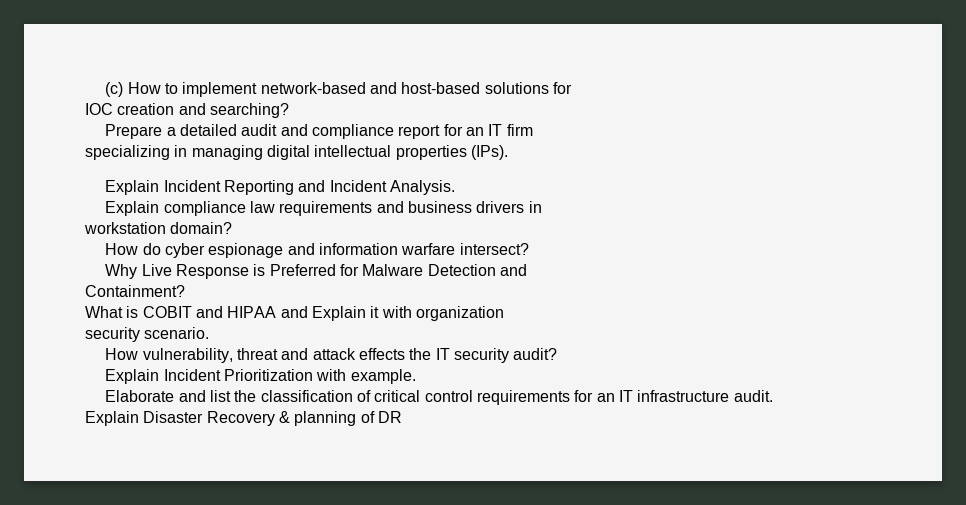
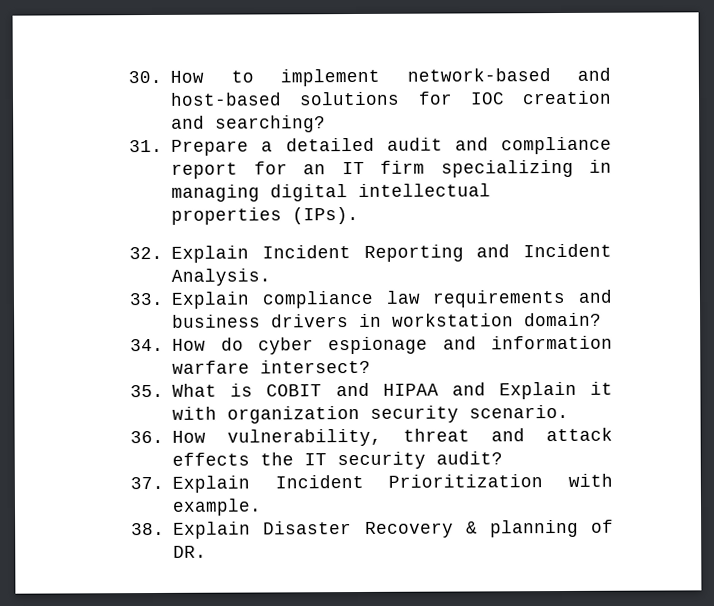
- (c) How to implement network-based and host-based solutions for
- IOC creation and searching?
+ 30. How to implement network-based and host-based solutions for IOC creation and searching?
- Prepare a detailed audit and compliance report for an IT firm
- specializing in managing digital intellectual properties (IPs).
+ 31. Prepare a detailed audit and compliance report for an IT firm specializing in managing digital intellectual properties (IPs).
- Explain Incident Reporting and Incident Analysis.
+ 32. Explain Incident Reporting and Incident Analysis.
- Explain compliance law requirements and business drivers in
- workstation domain?
+ 33. Explain compliance law requirements and business drivers in workstation domain?
- How do cyber espionage and information warfare intersect?
+ 34. How do cyber espionage and information warfare intersect?
- Why Live Response is Preferred for Malware Detection and
- Containment?
- What is COBIT and HIPAA and Explain it with organization
- security scenario.
+ 35. What is COBIT and HIPAA and Explain it with organization security scenario.
- How vulnerability, threat and attack effects the IT security audit?
+ 36. How vulnerability, threat and attack effects the IT security audit?
- Explain Incident Prioritization with example.
+ 37. Explain Incident Prioritization with example.
- Elaborate and list the classification of critical control requirements for an IT infrastructure audit.
- Explain Disaster Recovery & planning of DR
+ 38. Explain Disaster Recovery & planning of DR.

